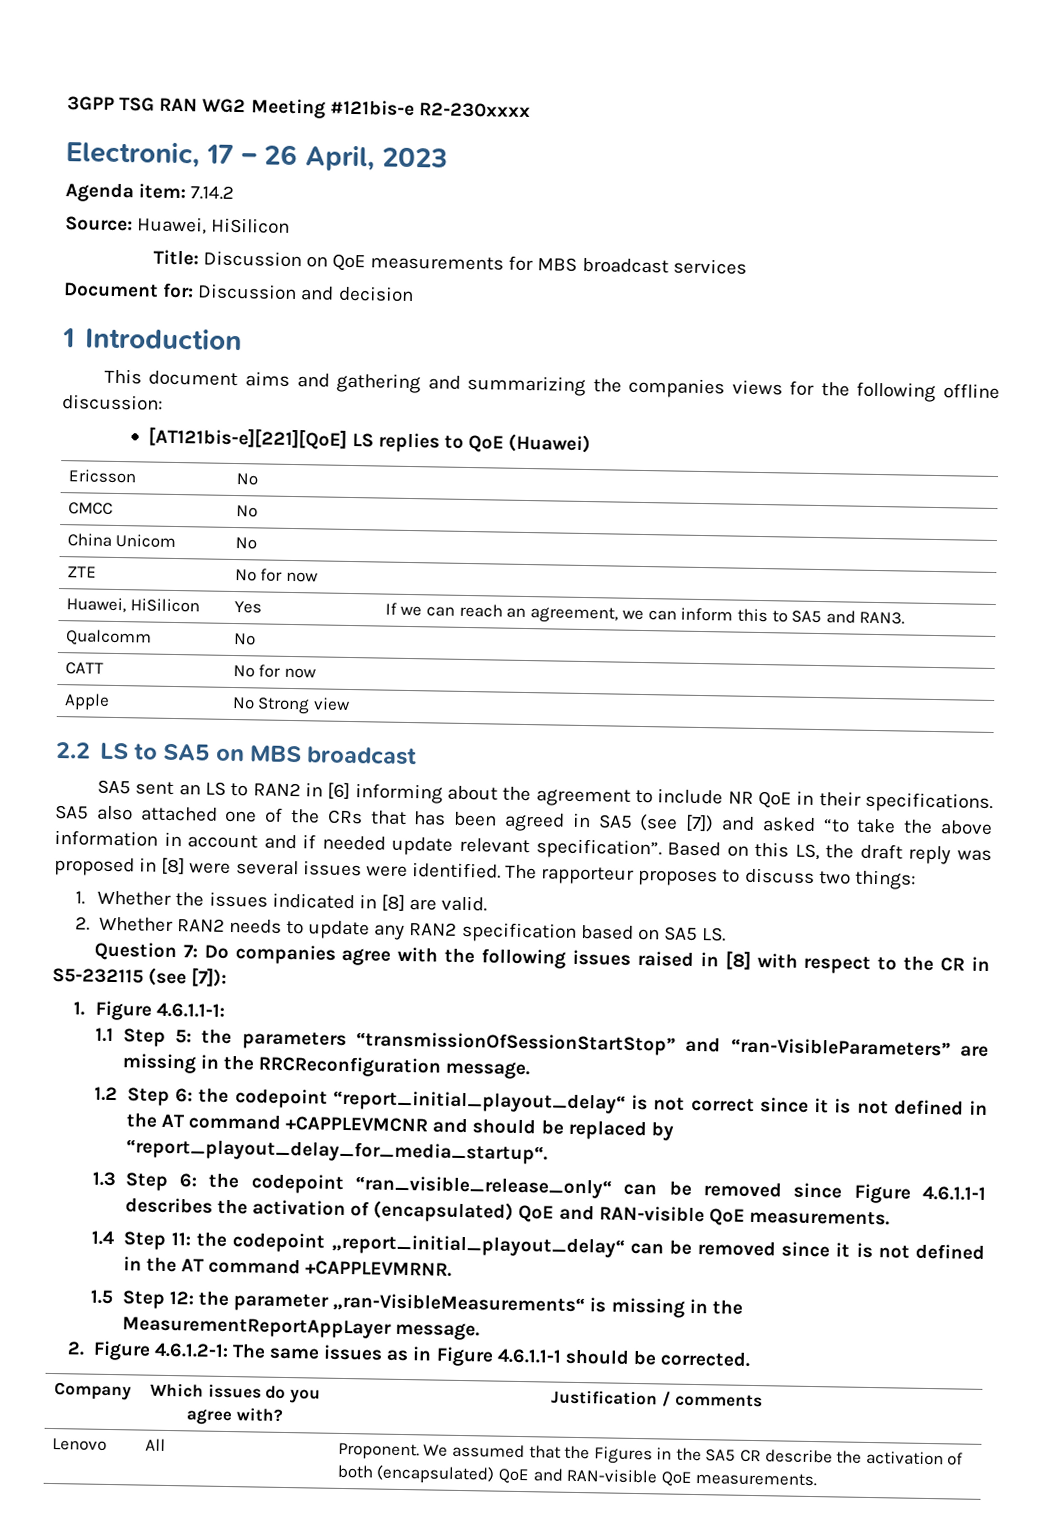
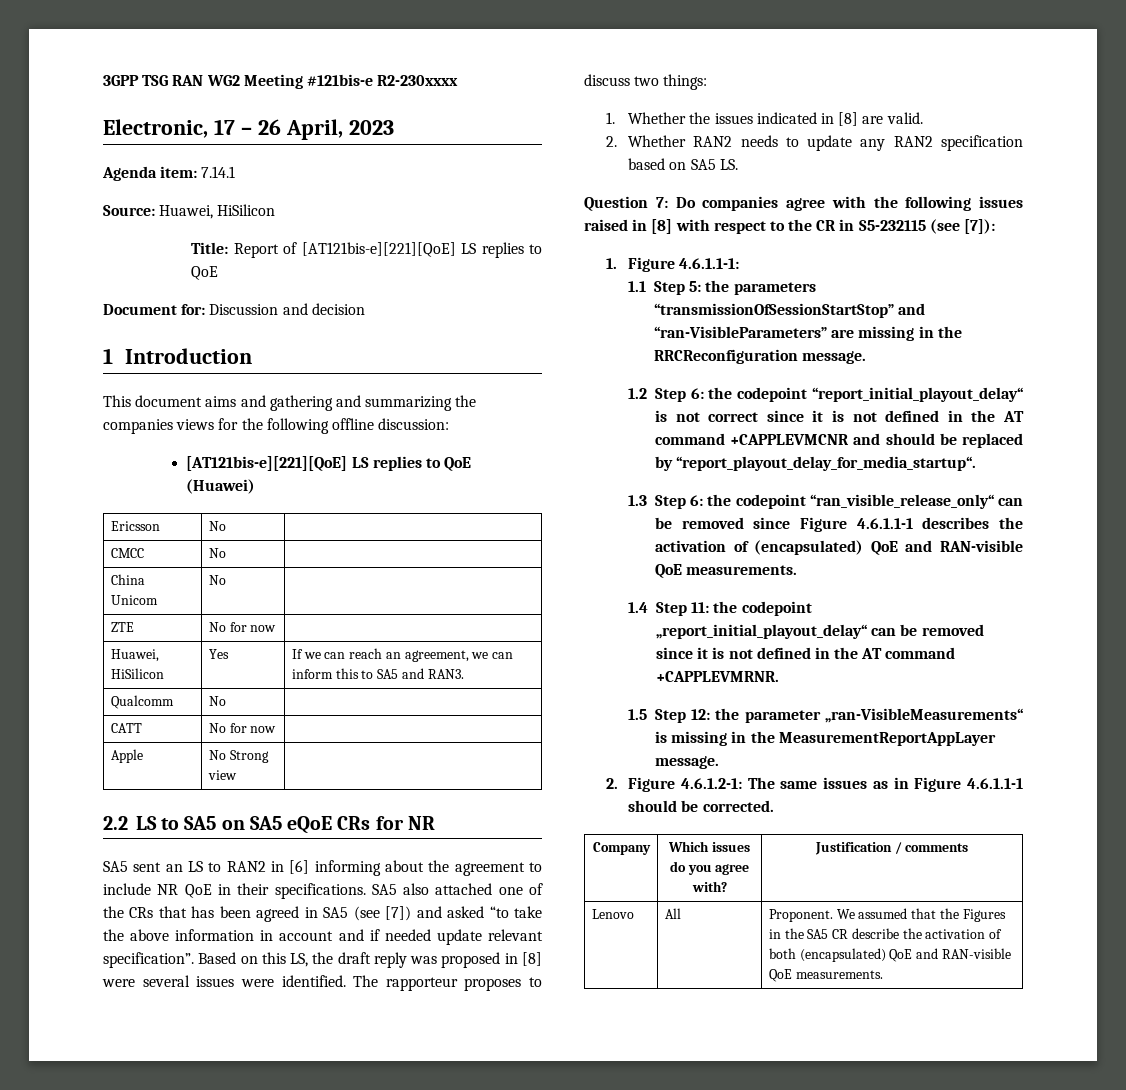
- Agenda item: 7.14.2
+ Agenda item: 7.14.1
- Title: Discussion on QoE measurements for MBS broadcast services
+ Title: Report of [AT121bis-e][221][QoE] LS replies to QoE
- 2.2 LS to SA5 on MBS broadcast
+ 2.2 LS to SA5 on SA5 eQoE CRs for NR

